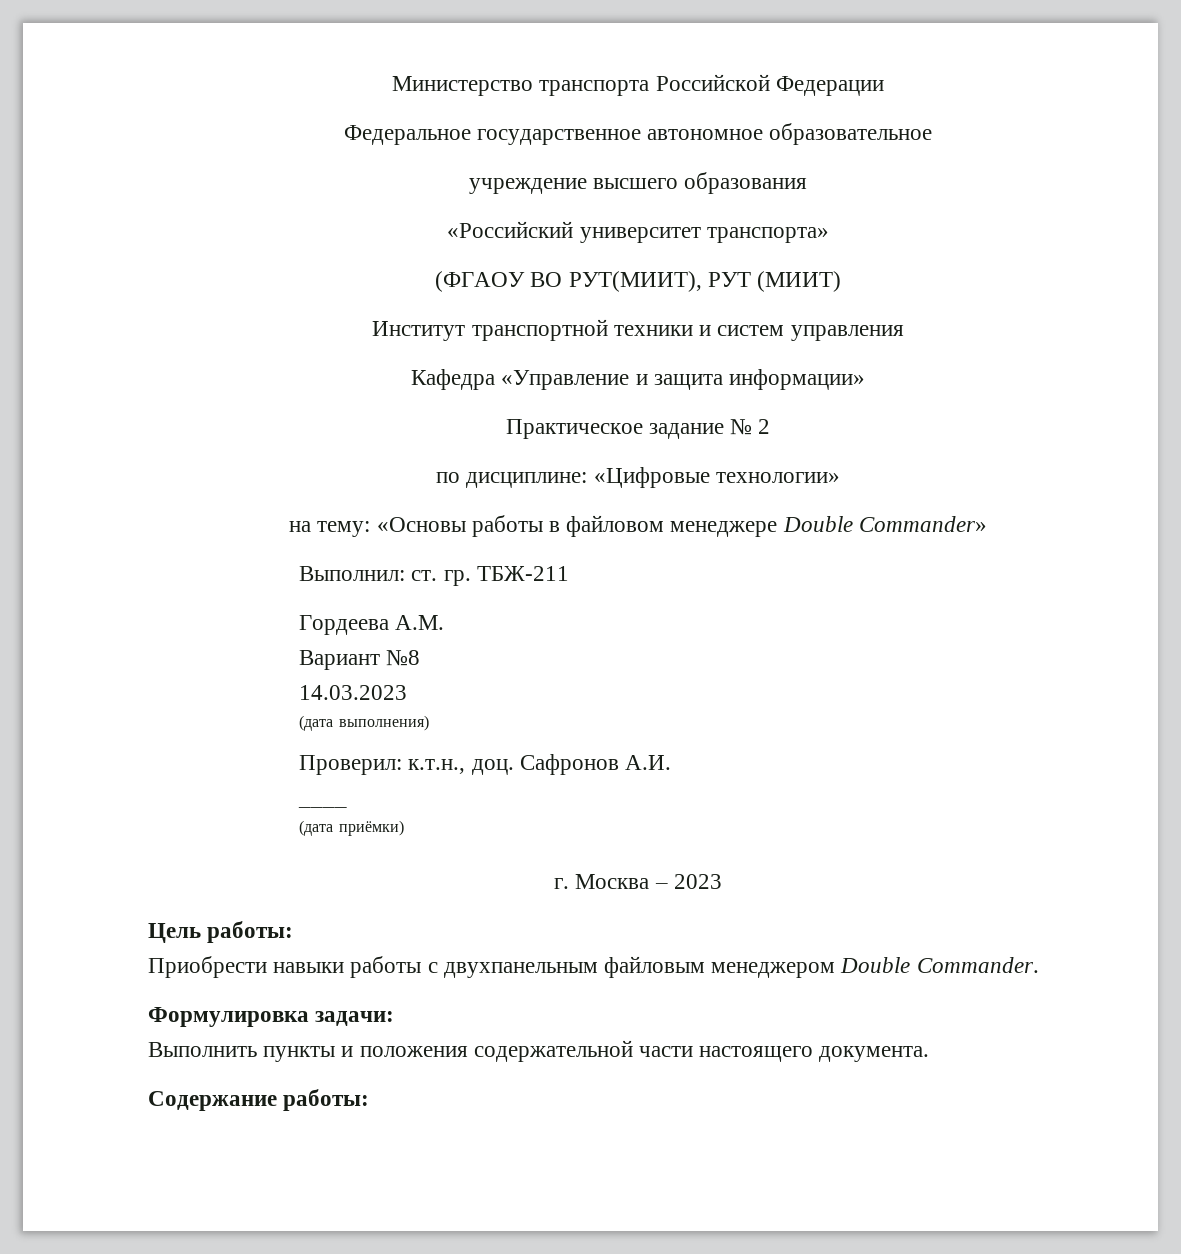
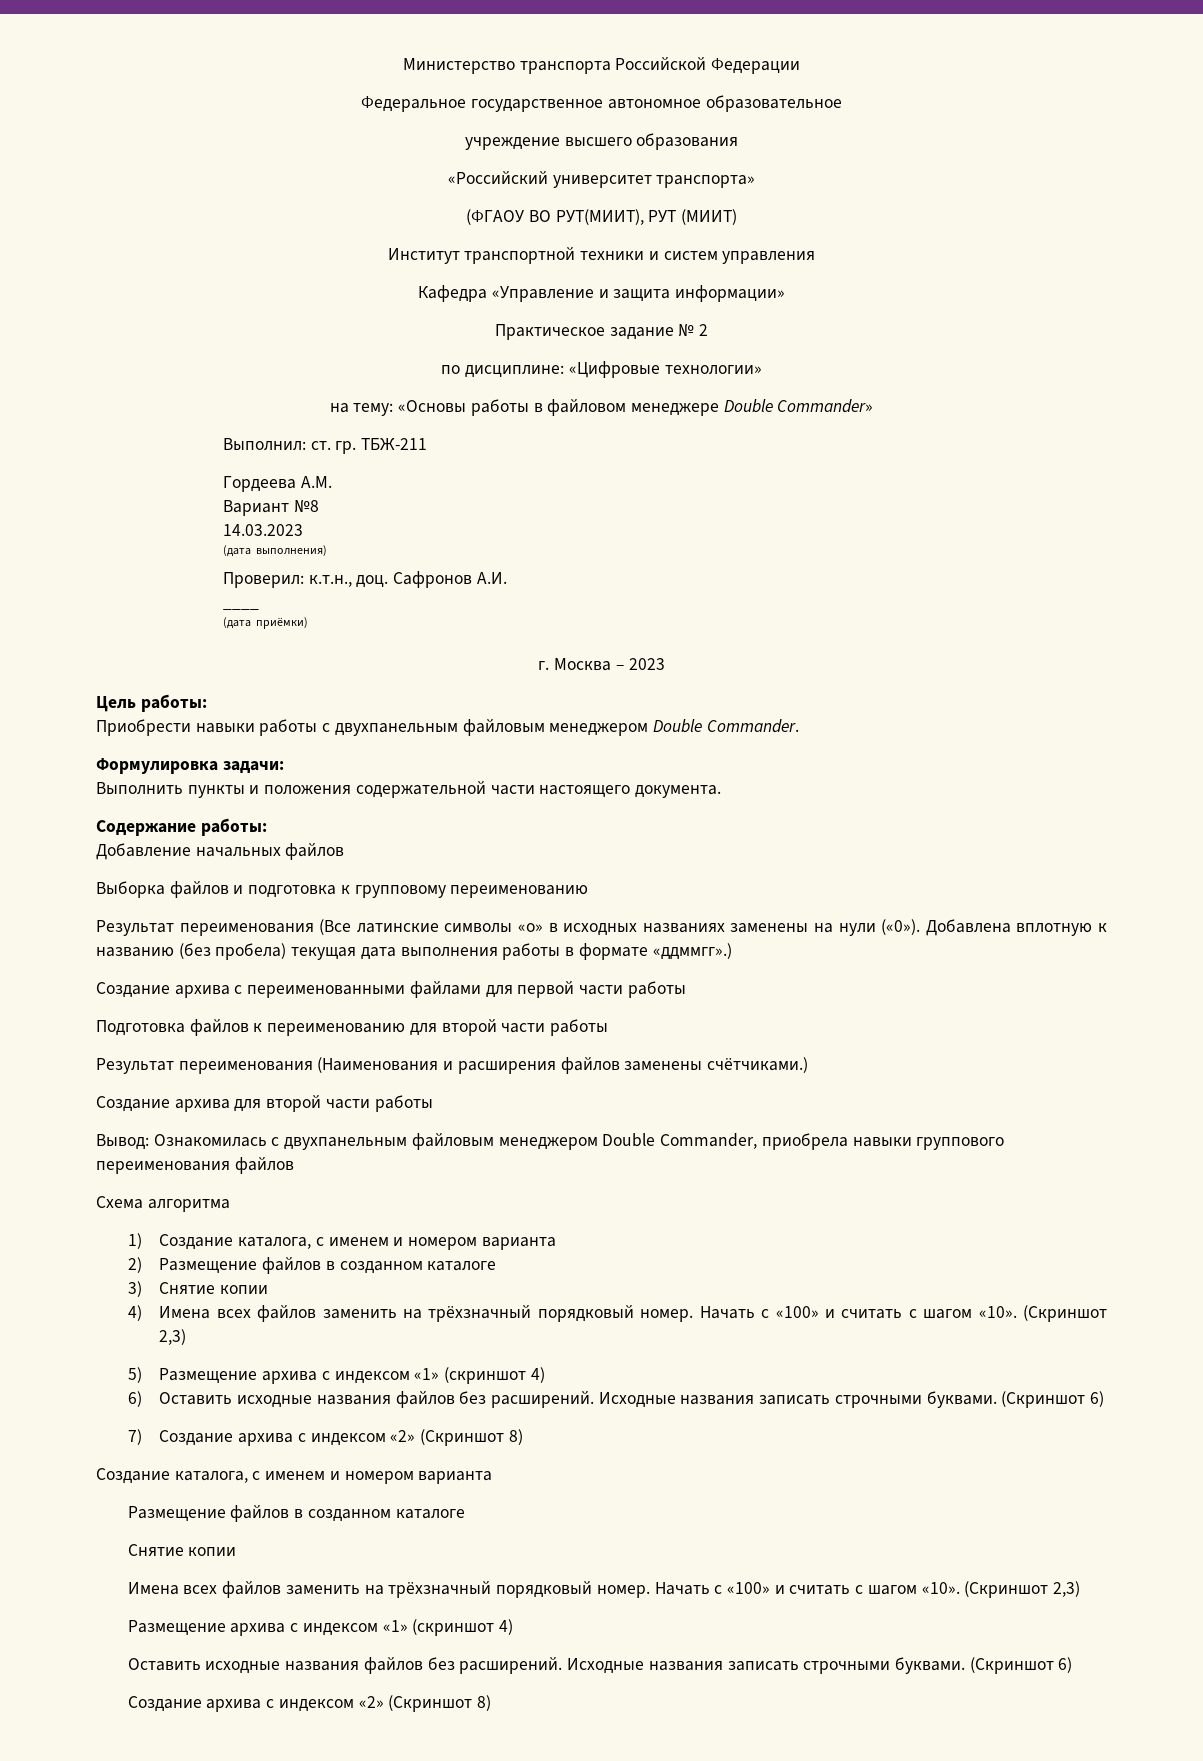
+ Добавление начальных файлов
+ Выборка файлов и подготовка к групповому переименованию
+ Результат переименования (Все латинские символы «o» в исходных названиях заменены на нули («0»). Добавлена вплотную к названию (без пробела) текущая дата выполнения работы в формате «ддммгг».)
+ Создание архива с переименованными файлами для первой части работы
+ Подготовка файлов к переименованию для второй части работы
+ Результат переименования (Наименования и расширения файлов заменены счётчиками.)
+ Создание архива для второй части работы
+ Вывод: Ознакомилась с двухпанельным файловым менеджером Double Commander, приобрела навыки группового переименования файлов
+ Схема алгоритма
+ 1) Создание каталога, с именем и номером варианта
+ 2) Размещение файлов в созданном каталоге
+ 3) Снятие копии
+ 4) Имена всех файлов заменить на трёхзначный порядковый номер. Начать с «100» и считать с шагом «10». (Скриншот 2,3)
+ 5) Размещение архива с индексом «1» (скриншот 4)
+ 6) Оставить исходные названия файлов без расширений. Исходные названия записать строчными буквами. (Скриншот 6)
+ 7) Создание архива с индексом «2» (Скриншот 8)
+ Создание каталога, с именем и номером варианта
+ Размещение файлов в созданном каталоге
+ Снятие копии
+ Имена всех файлов заменить на трёхзначный порядковый номер. Начать с «100» и считать с шагом «10». (Скриншот 2,3)
+ Размещение архива с индексом «1» (скриншот 4)
+ Оставить исходные названия файлов без расширений. Исходные названия записать строчными буквами. (Скриншот 6)
+ Создание архива с индексом «2» (Скриншот 8)

